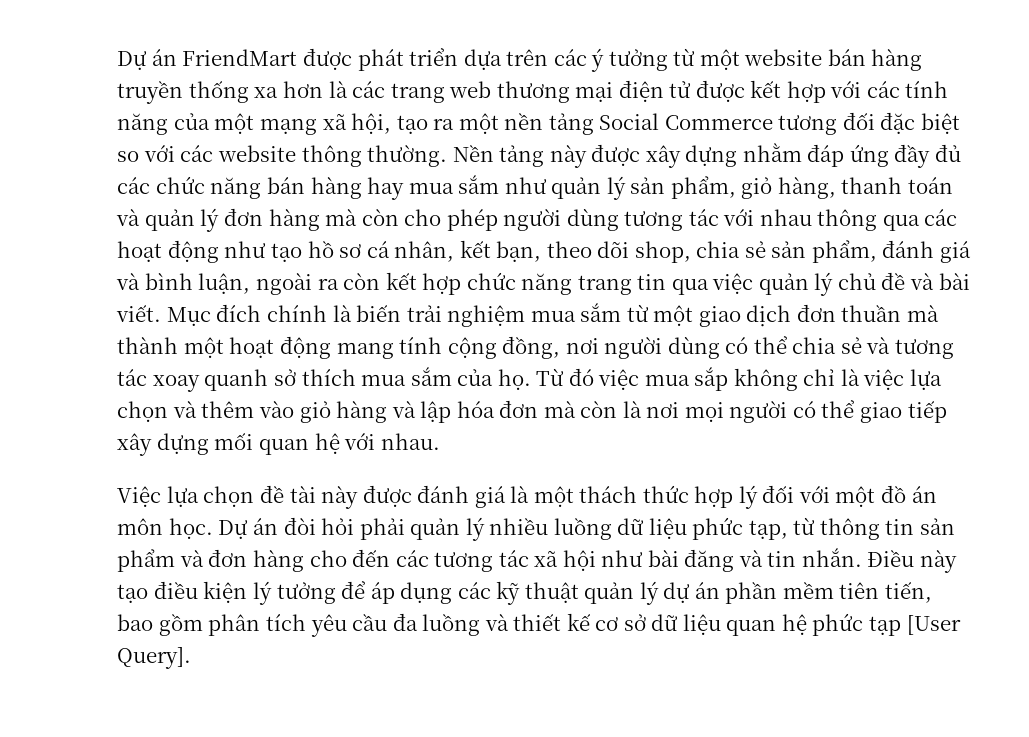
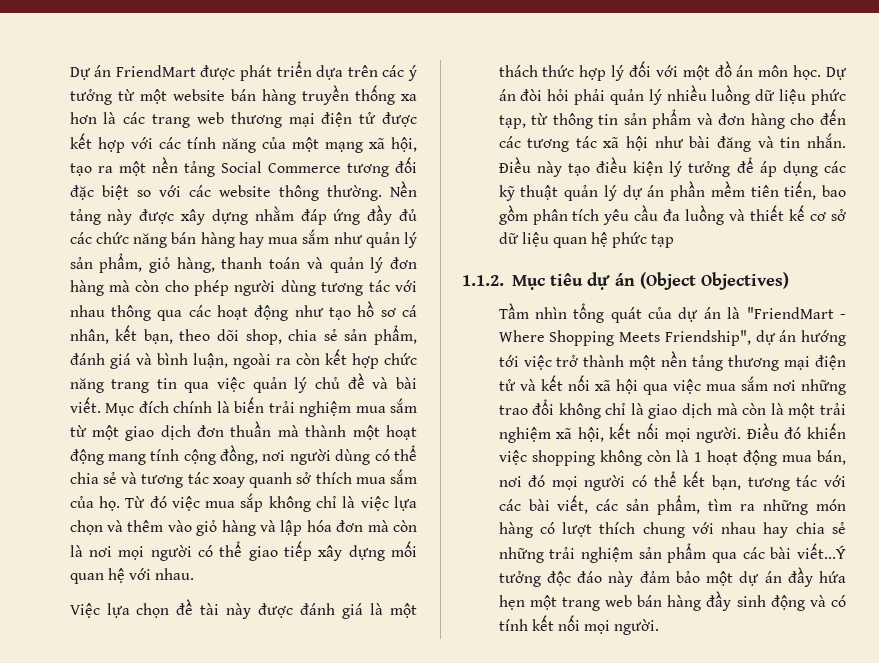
- Điều này tạo điều kiện lý tưởng để áp dụng các kỹ thuật quản lý dự án phần mềm tiên tiến, bao gồm phân tích yêu cầu đa luồng và thiết kế cơ sở dữ liệu quan hệ phức tạp [User Query].
+ Điều này tạo điều kiện lý tưởng để áp dụng các kỹ thuật quản lý dự án phần mềm tiên tiến, bao gồm phân tích yêu cầu đa luồng và thiết kế cơ sở dữ liệu quan hệ phức tạp
+ 1.1.2. Mục tiêu dự án (Object Objectives)
+ Tầm nhìn tổng quát của dự án là "FriendMart - Where Shopping Meets Friendship", dự án hướng tới việc trở thành một nền tảng thương mại điện tử và kết nối xã hội qua việc mua sắm nơi những trao đổi không chỉ là giao dịch mà còn là một trải nghiệm xã hội, kết nối mọi người. Điều đó khiến việc shopping không còn là 1 hoạt động mua bán, nơi đó mọi người có thể kết bạn, tương tác với các bài viết, các sản phẩm, tìm ra những món hàng có lượt thích chung với nhau hay chia sẻ những trải nghiệm sản phẩm qua các bài viết...Ý tưởng độc đáo này đảm bảo một dự án đầy hứa hẹn một trang web bán hàng đầy sinh động và có tính kết nối mọi người.

